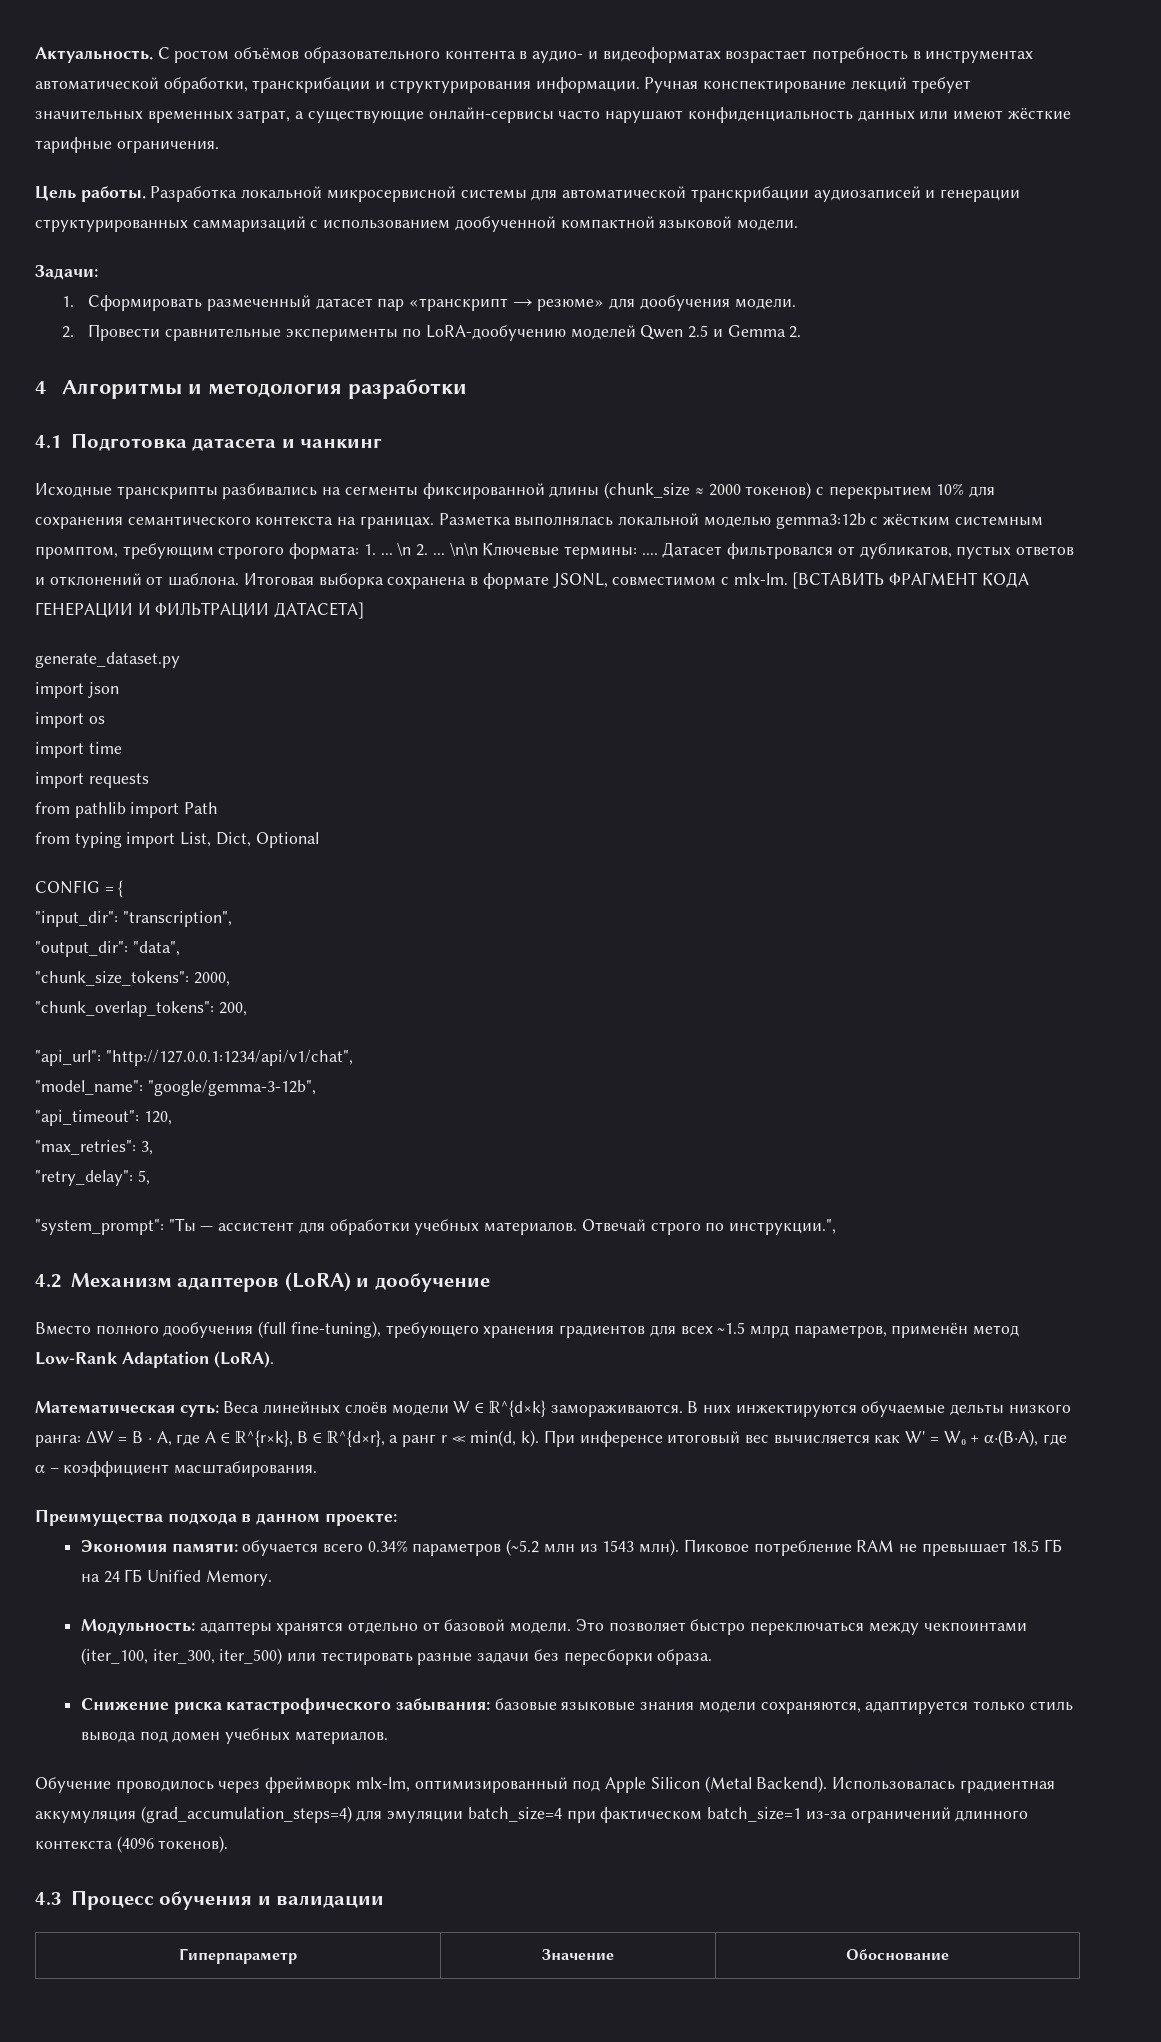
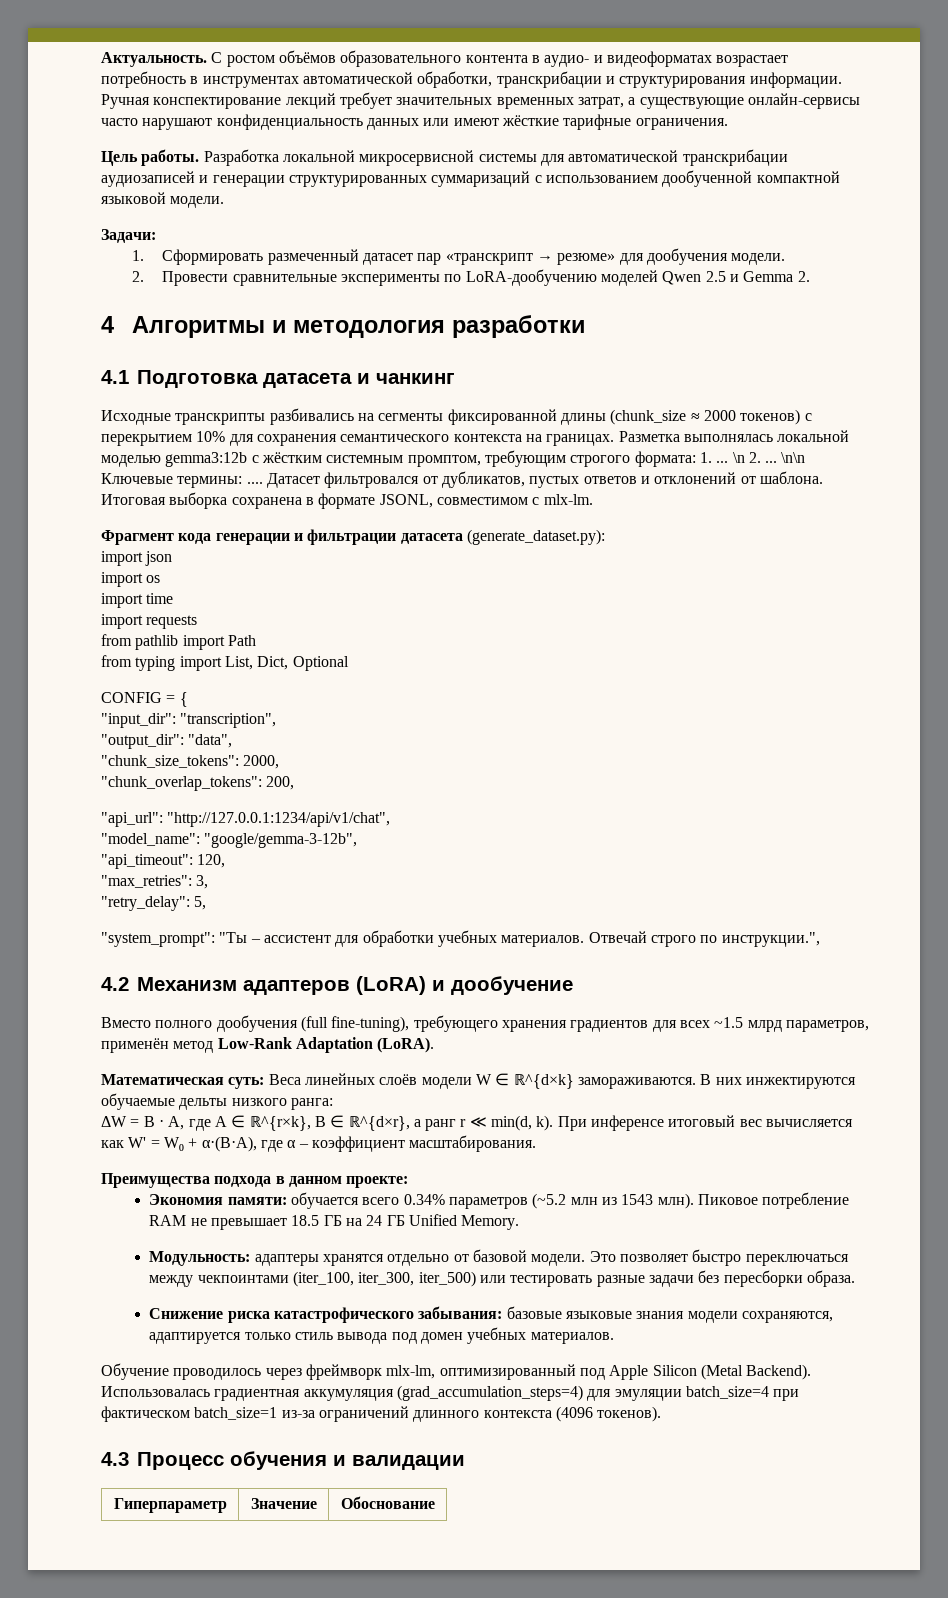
- Разработка локальной микросервисной системы для автоматической транскрибации аудиозаписей и генерации структурированных саммаризаций с использованием дообученной компактной языковой модели.
+ Разработка локальной микросервисной системы для автоматической транскрибации аудиозаписей и генерации структурированных суммаризаций с использованием дообученной компактной языковой модели.
- Итоговая выборка сохранена в формате JSONL, совместимом с mlx-lm. [ВСТАВИТЬ ФРАГМЕНТ КОДА ГЕНЕРАЦИИ И ФИЛЬТРАЦИИ ДАТАСЕТА]
- generate_dataset.py
+ Итоговая выборка сохранена в формате JSONL, совместимом с mlx-lm.
+ Фрагмент кода генерации и фильтрации датасета (generate_dataset.py):
- "system_prompt": "Ты — ассистент для обработки учебных материалов.
+ "system_prompt": "Ты – ассистент для обработки учебных материалов.
- В них инжектируются обучаемые дельты низкого ранга: ΔW = B · A, где A ∈ ℝ^{r×k}, B ∈ ℝ^{d×r}, а ранг r ≪ min(d, k).
+ В них инжектируются обучаемые дельты низкого ранга:
+ ΔW = B · A, где A ∈ ℝ^{r×k}, B ∈ ℝ^{d×r}, а ранг r ≪ min(d, k).

